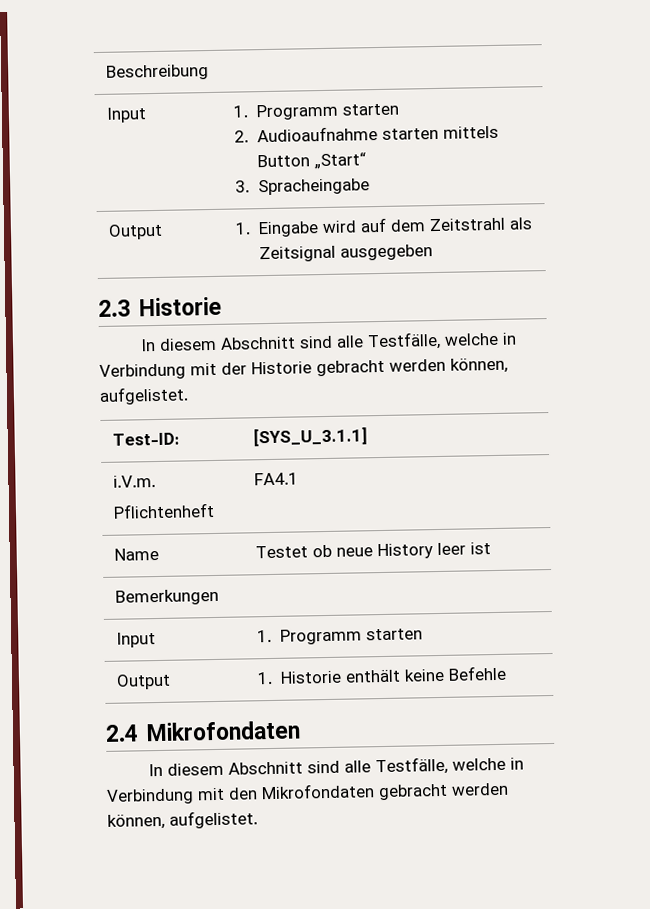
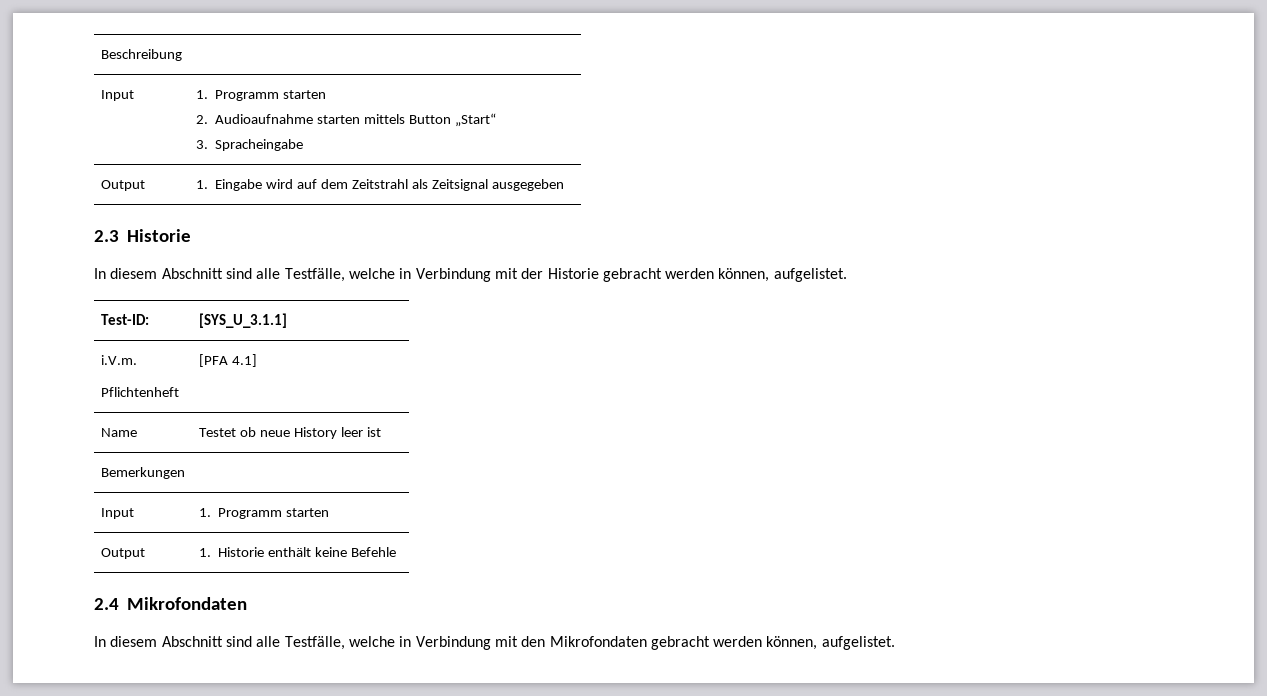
  i.V.m.
- Pflichtenheft | FA4.1
+ Pflichtenheft | [PFA 4.1]

